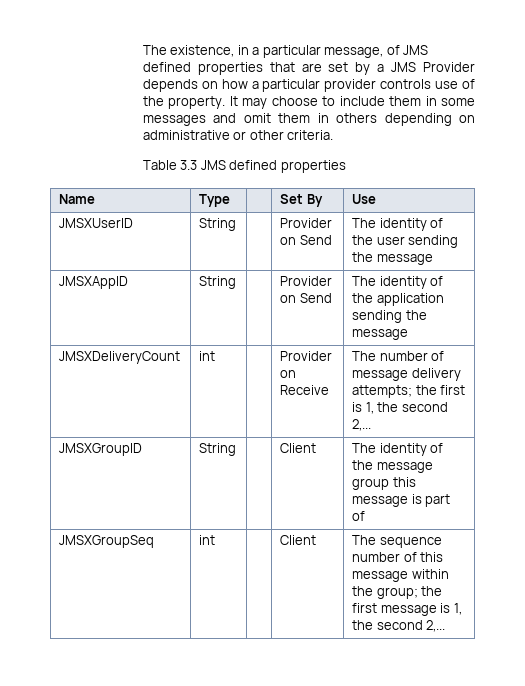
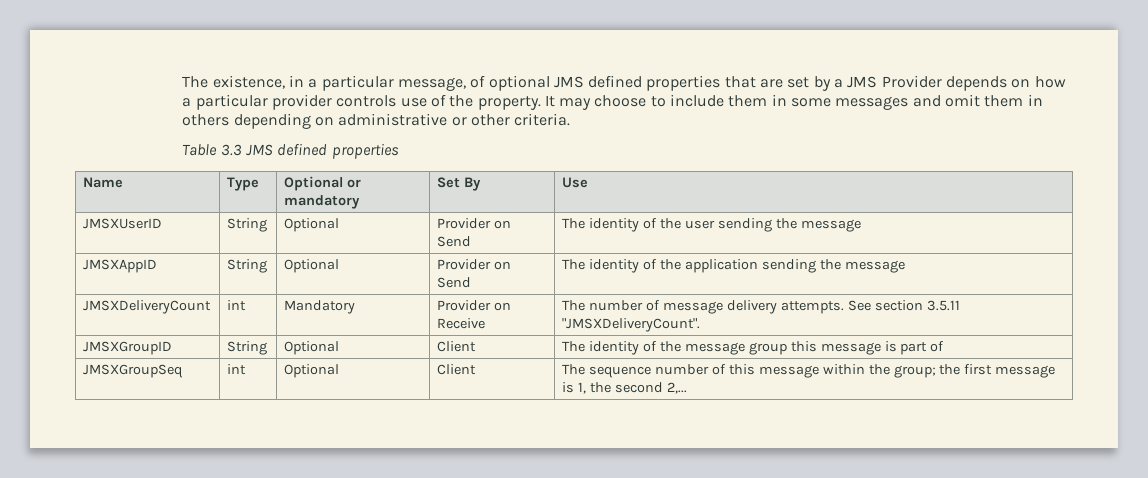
- The existence, in a particular message, of JMS defined properties that are set by a JMS Provider depends on how a particular provider controls use of the property.
+ The existence, in a particular message, of optional JMS defined properties that are set by a JMS Provider depends on how a particular provider controls use of the property.
- Name | Type | | Set By | Use
+ Name | Type | Optional or mandatory | Set By | Use
- JMSXUserID | String | | Provider on Send | The identity of the user sending the message
+ JMSXUserID | String | Optional | Provider on Send | The identity of the user sending the message
- JMSXAppID | String | | Provider on Send | The identity of the application sending the message
+ JMSXAppID | String | Optional | Provider on Send | The identity of the application sending the message
- JMSXDeliveryCount | int | | Provider on Receive | The number of message delivery attempts; the first is 1, the second 2,...
+ JMSXDeliveryCount | int | Mandatory | Provider on Receive | The number of message delivery attempts. See section 3.5.11 "JMSXDeliveryCount".
- JMSXGroupID | String | | Client | The identity of the message group this message is part of
+ JMSXGroupID | String | Optional | Client | The identity of the message group this message is part of
- JMSXGroupSeq | int | | Client | The sequence number of this message within the group; the first message is 1, the second 2,...
+ JMSXGroupSeq | int | Optional | Client | The sequence number of this message within the group; the first message is 1, the second 2,...

